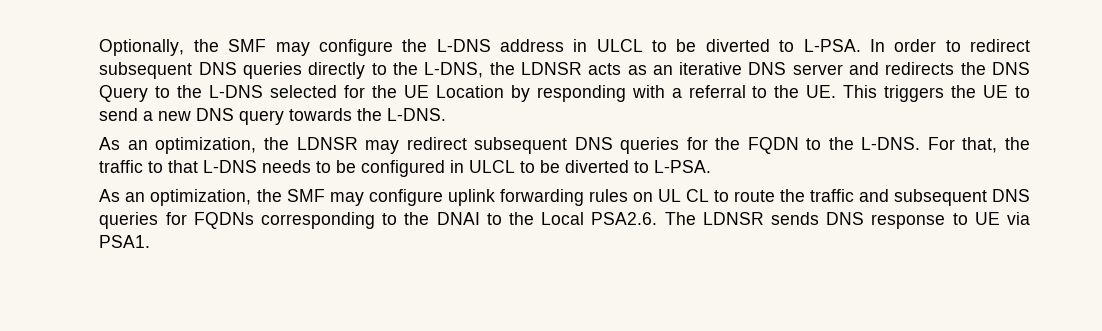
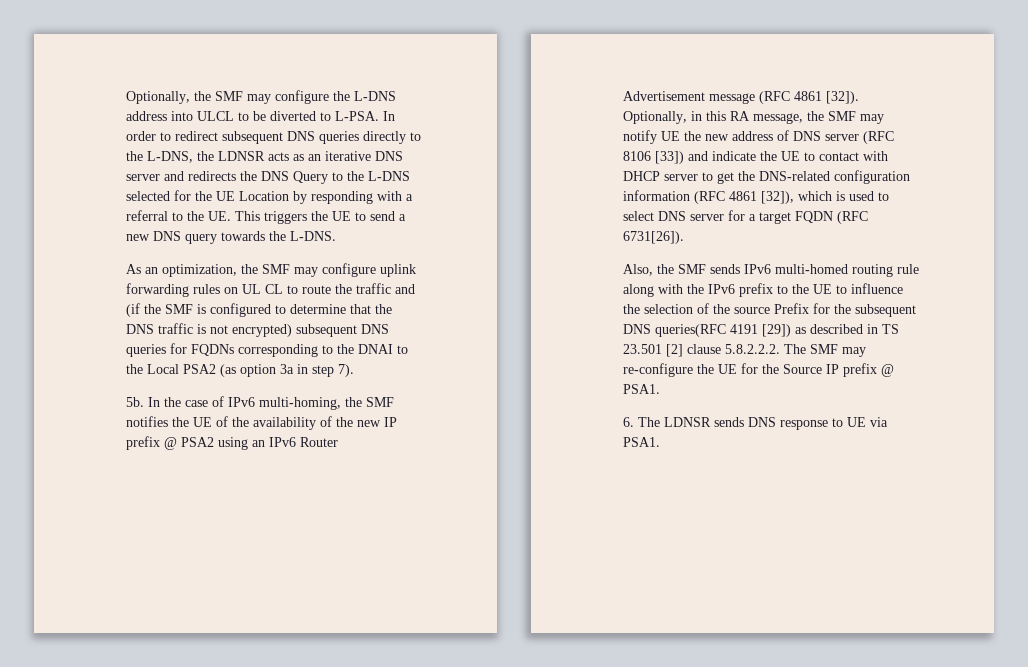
- Optionally, the SMF may configure the L-DNS address in ULCL to be diverted to L-PSA.
+ Optionally, the SMF may configure the L-DNS address into ULCL to be diverted to L-PSA.
- As an optimization, the LDNSR may redirect subsequent DNS queries for the FQDN to the L-DNS. For that, the traffic to that L-DNS needs to be configured in ULCL to be diverted to L-PSA.
- As an optimization, the SMF may configure uplink forwarding rules on UL CL to route the traffic and subsequent DNS queries for FQDNs corresponding to the DNAI to the Local PSA2.6. The LDNSR sends DNS response to UE via PSA1.
+ As an optimization, the SMF may configure uplink forwarding rules on UL CL to route the traffic and (if the SMF is configured to determine that the DNS traffic is not encrypted) subsequent DNS queries for FQDNs corresponding to the DNAI to the Local PSA2 (as option 3a in step 7).
+ 5b. In the case of IPv6 multi-homing, the SMF notifies the UE of the availability of the new IP prefix @ PSA2 using an IPv6 Router Advertisement message (RFC 4861 [32]). Optionally, in this RA message, the SMF may notify UE the new address of DNS server (RFC 8106 [33]) and indicate the UE to contact with DHCP server to get the DNS-related configuration information (RFC 4861 [32]), which is used to select DNS server for a target FQDN (RFC 6731[26]).
+ Also, the SMF sends IPv6 multi-homed routing rule along with the IPv6 prefix to the UE to influence the selection of the source Prefix for the subsequent DNS queries(RFC 4191 [29]) as described in TS 23.501 [2] clause 5.8.2.2.2. The SMF may re-configure the UE for the Source IP prefix @ PSA1.
+ 6. The LDNSR sends DNS response to UE via PSA1.

